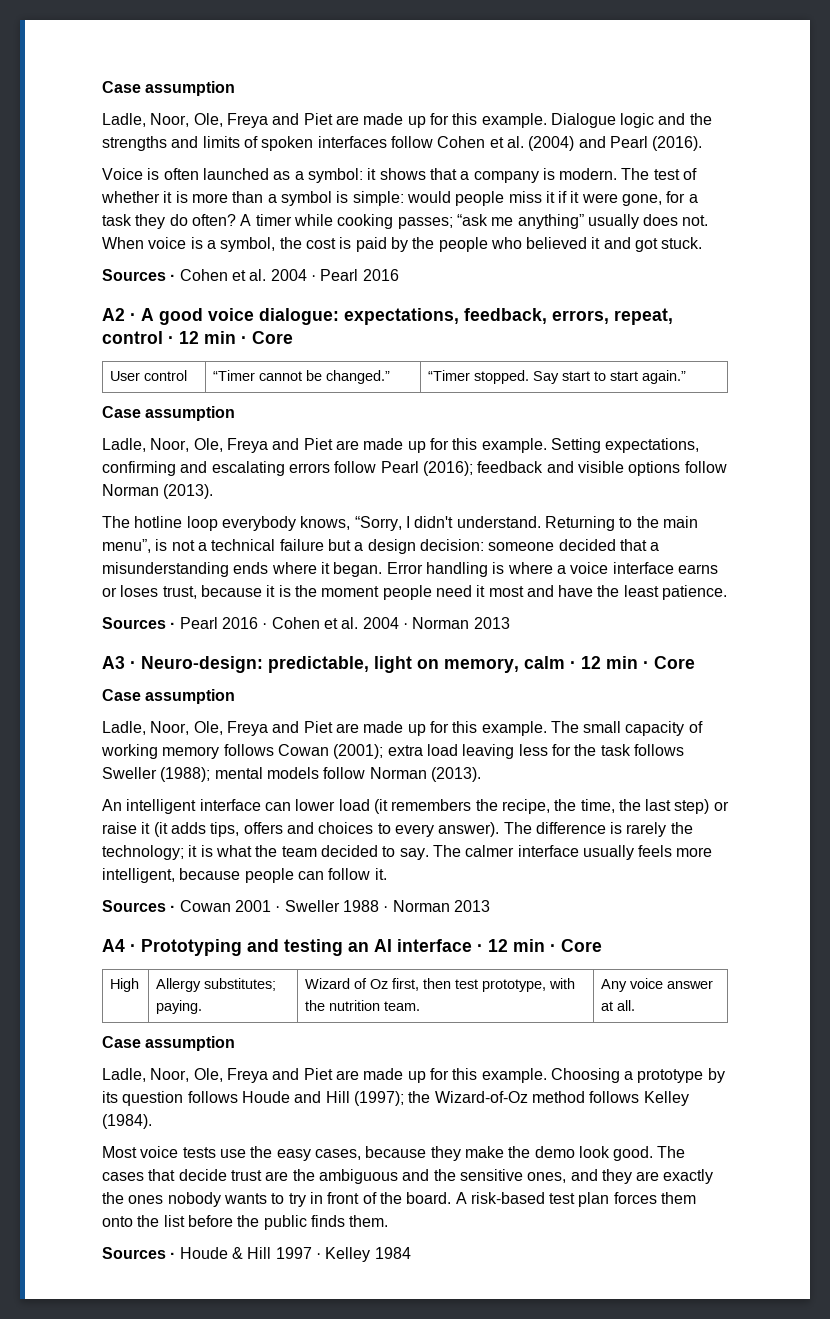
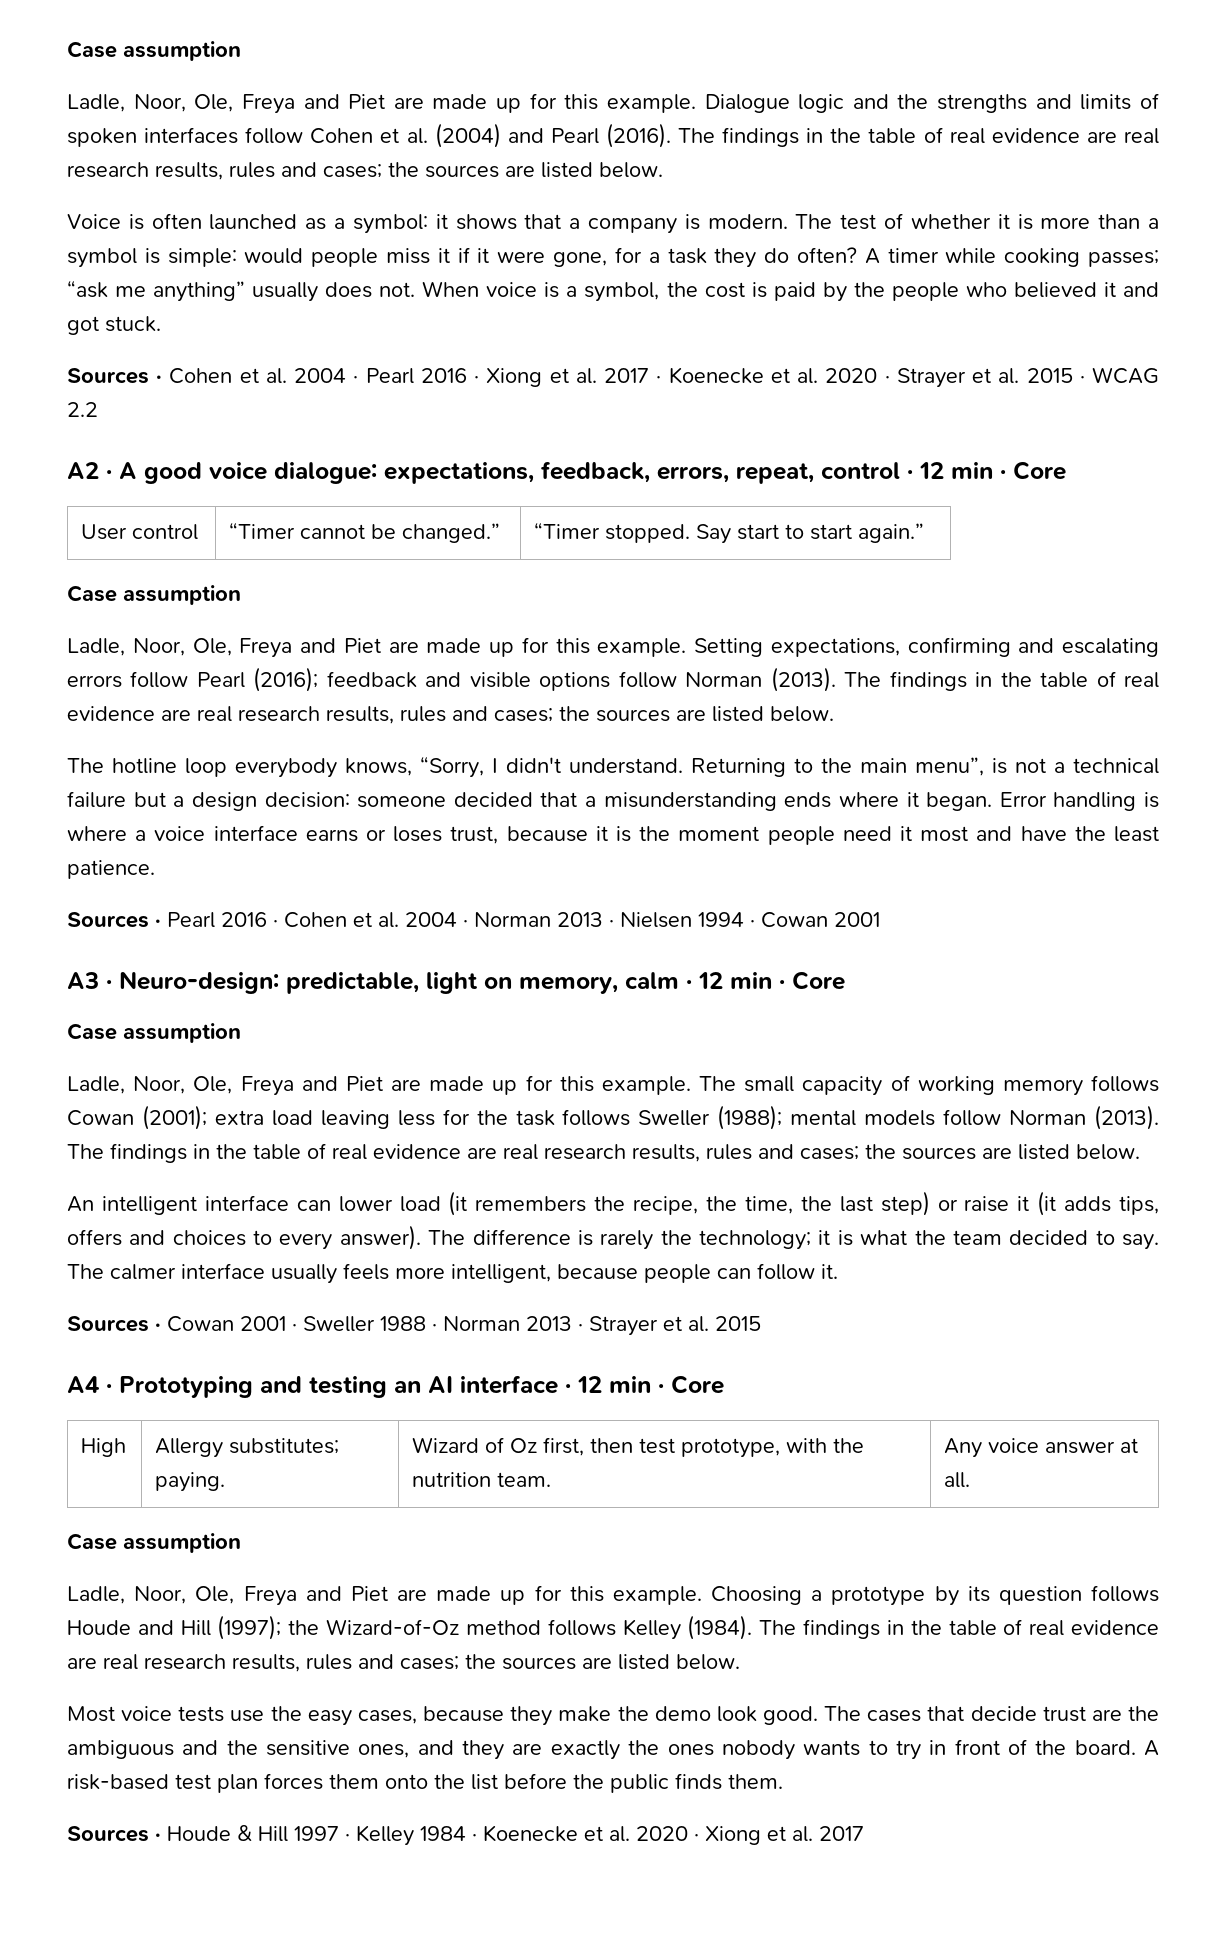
- Dialogue logic and the strengths and limits of spoken interfaces follow Cohen et al. (2004) and Pearl (2016).
+ Dialogue logic and the strengths and limits of spoken interfaces follow Cohen et al. (2004) and Pearl (2016). The findings in the table of real evidence are real research results, rules and cases; the sources are listed below.
- Sources · Cohen et al. 2004 · Pearl 2016
+ Sources · Cohen et al. 2004 · Pearl 2016 · Xiong et al. 2017 · Koenecke et al. 2020 · Strayer et al. 2015 · WCAG 2.2
- Setting expectations, confirming and escalating errors follow Pearl (2016); feedback and visible options follow Norman (2013).
+ Setting expectations, confirming and escalating errors follow Pearl (2016); feedback and visible options follow Norman (2013). The findings in the table of real evidence are real research results, rules and cases; the sources are listed below.
- Sources · Pearl 2016 · Cohen et al. 2004 · Norman 2013
+ Sources · Pearl 2016 · Cohen et al. 2004 · Norman 2013 · Nielsen 1994 · Cowan 2001
- The small capacity of working memory follows Cowan (2001); extra load leaving less for the task follows Sweller (1988); mental models follow Norman (2013).
+ The small capacity of working memory follows Cowan (2001); extra load leaving less for the task follows Sweller (1988); mental models follow Norman (2013). The findings in the table of real evidence are real research results, rules and cases; the sources are listed below.
- Sources · Cowan 2001 · Sweller 1988 · Norman 2013
+ Sources · Cowan 2001 · Sweller 1988 · Norman 2013 · Strayer et al. 2015
- Choosing a prototype by its question follows Houde and Hill (1997); the Wizard-of-Oz method follows Kelley (1984).
+ Choosing a prototype by its question follows Houde and Hill (1997); the Wizard-of-Oz method follows Kelley (1984). The findings in the table of real evidence are real research results, rules and cases; the sources are listed below.
- Sources · Houde & Hill 1997 · Kelley 1984
+ Sources · Houde & Hill 1997 · Kelley 1984 · Koenecke et al. 2020 · Xiong et al. 2017

